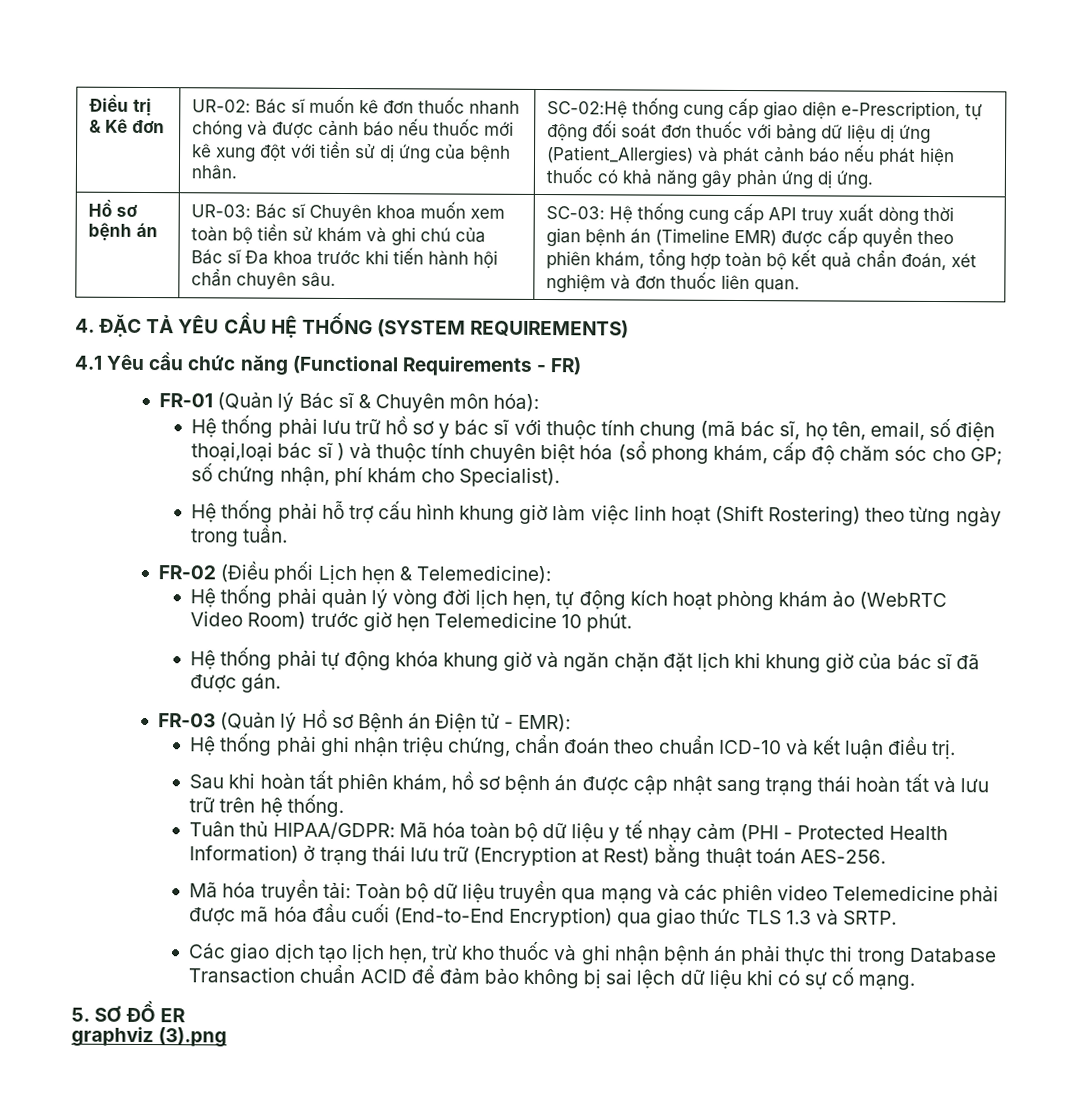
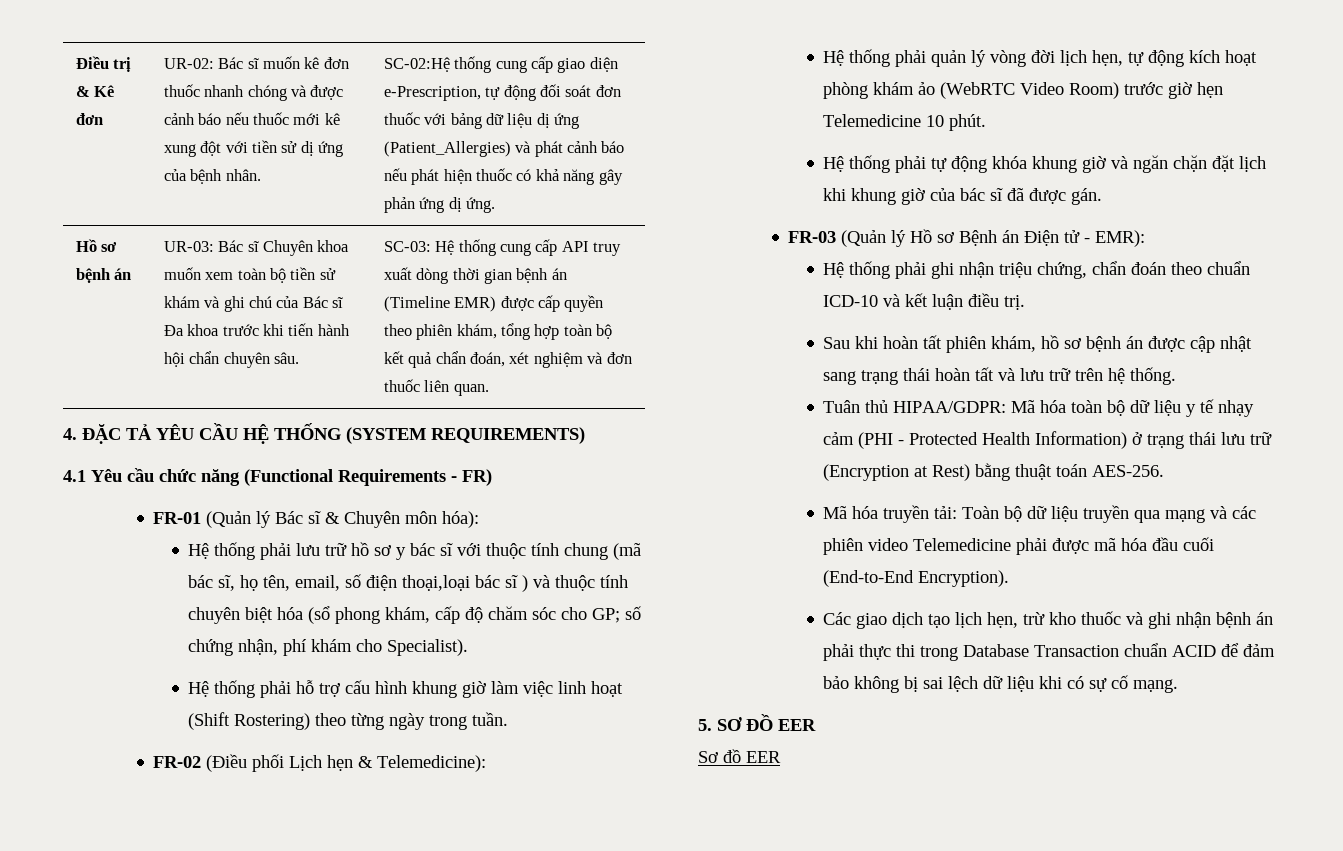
- Mã hóa truyền tải: Toàn bộ dữ liệu truyền qua mạng và các phiên video Telemedicine phải được mã hóa đầu cuối (End-to-End Encryption) qua giao thức TLS 1.3 và SRTP.
+ Mã hóa truyền tải: Toàn bộ dữ liệu truyền qua mạng và các phiên video Telemedicine phải được mã hóa đầu cuối (End-to-End Encryption).
- 5. SƠ ĐỒ ER
- graphviz (3).png
+ 5. SƠ ĐỒ EER
+ Sơ đồ EER

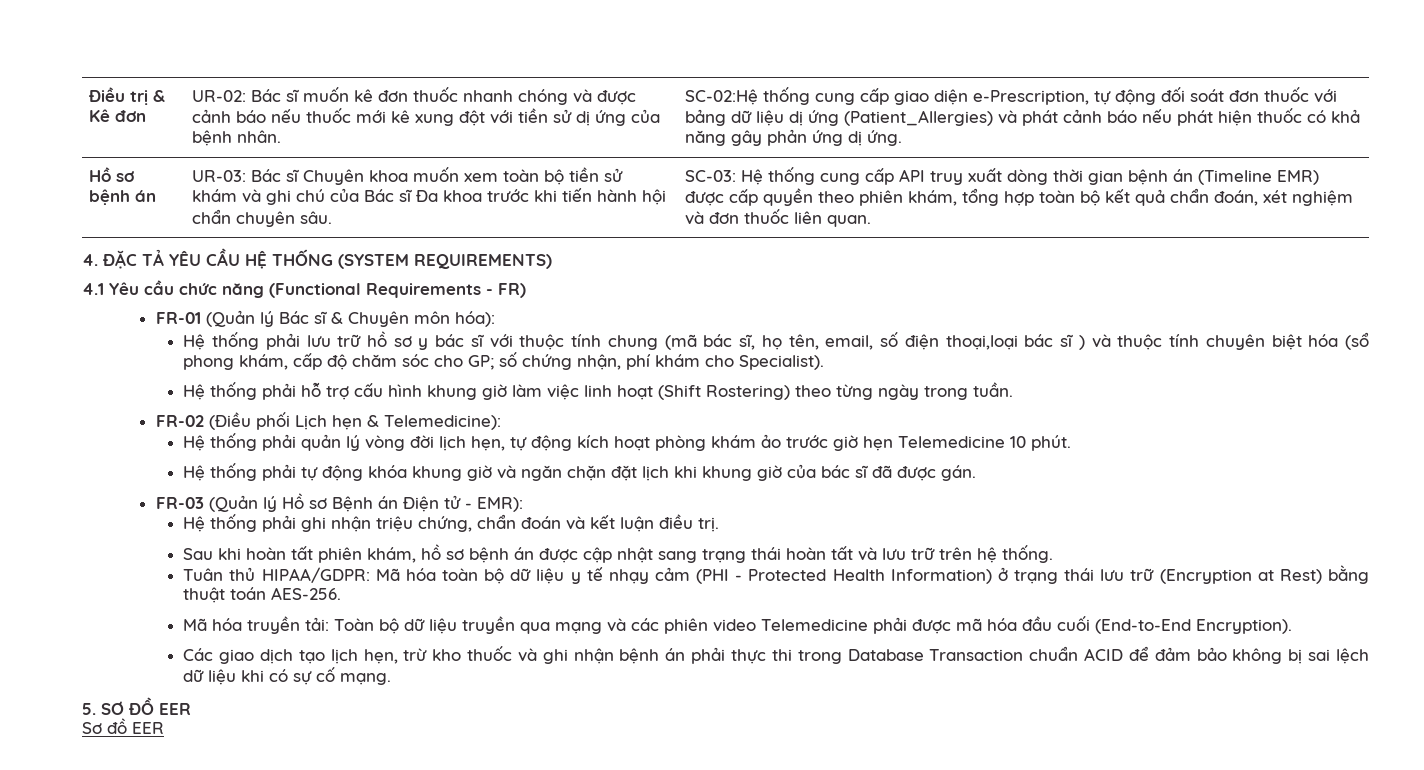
- Hệ thống phải quản lý vòng đời lịch hẹn, tự động kích hoạt phòng khám ảo (WebRTC Video Room) trước giờ hẹn Telemedicine 10 phút.
+ Hệ thống phải quản lý vòng đời lịch hẹn, tự động kích hoạt phòng khám ảo trước giờ hẹn Telemedicine 10 phút.
- Hệ thống phải ghi nhận triệu chứng, chẩn đoán theo chuẩn ICD-10 và kết luận điều trị.
+ Hệ thống phải ghi nhận triệu chứng, chẩn đoán và kết luận điều trị.

